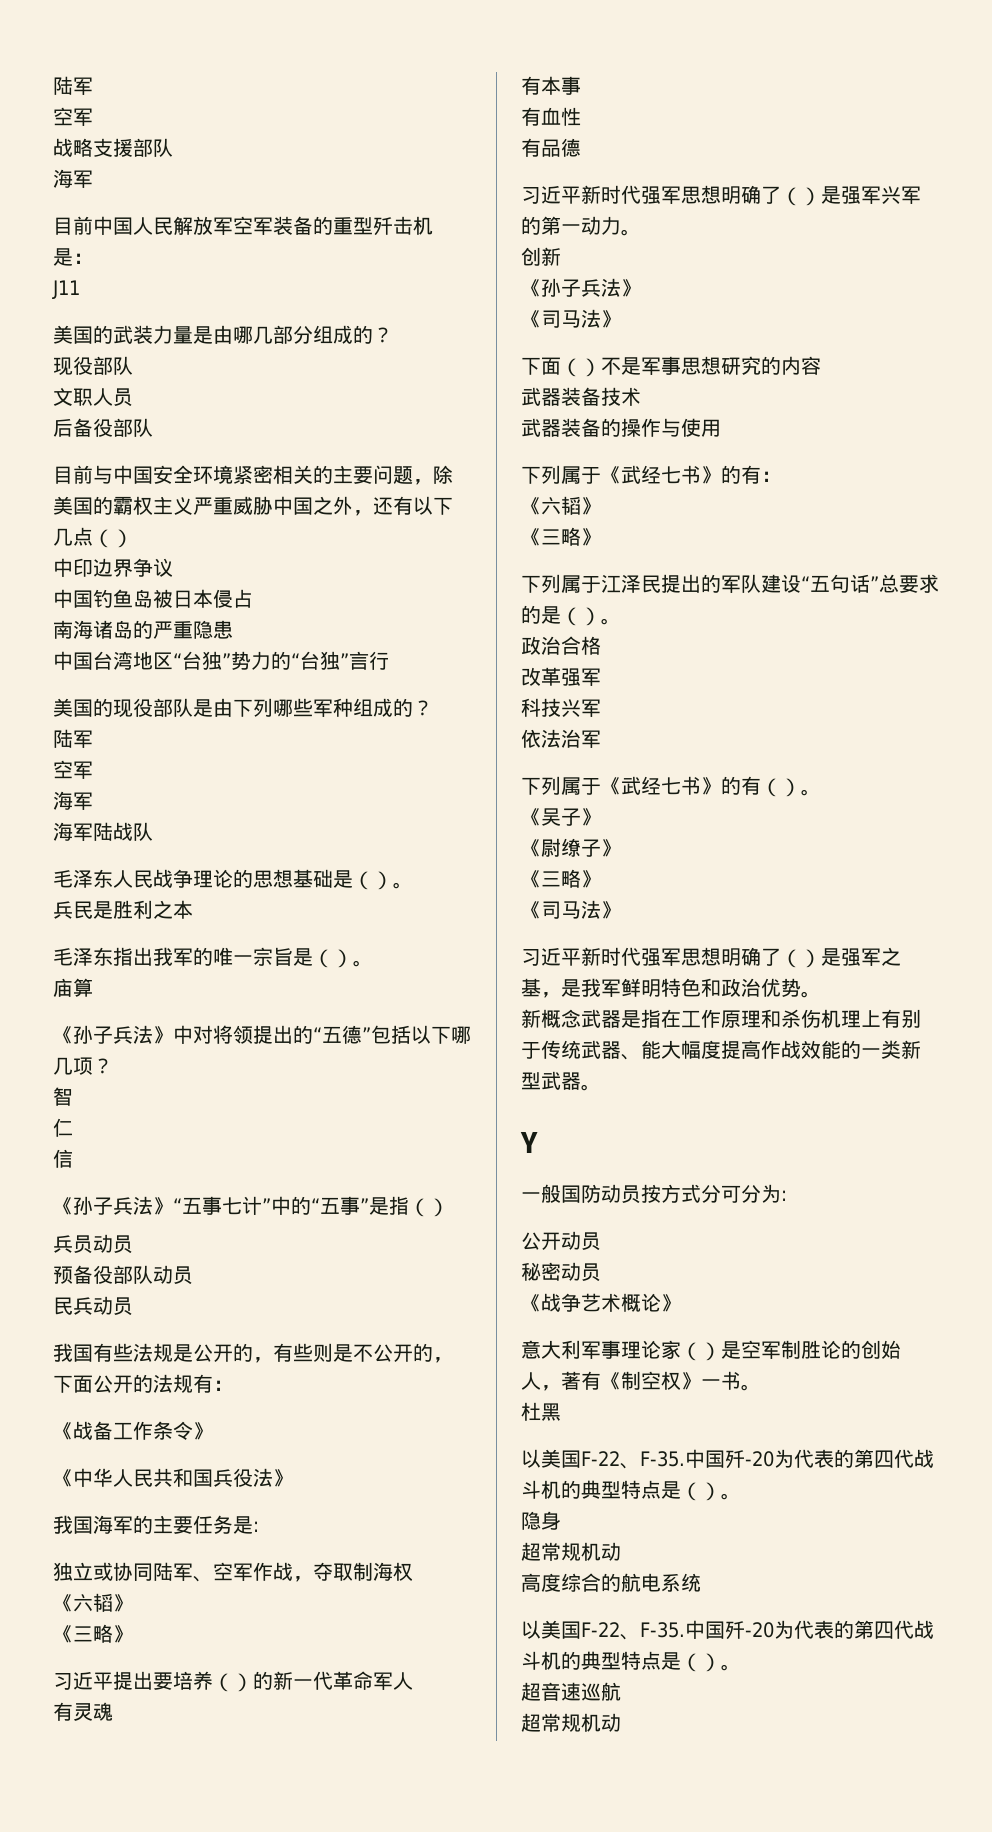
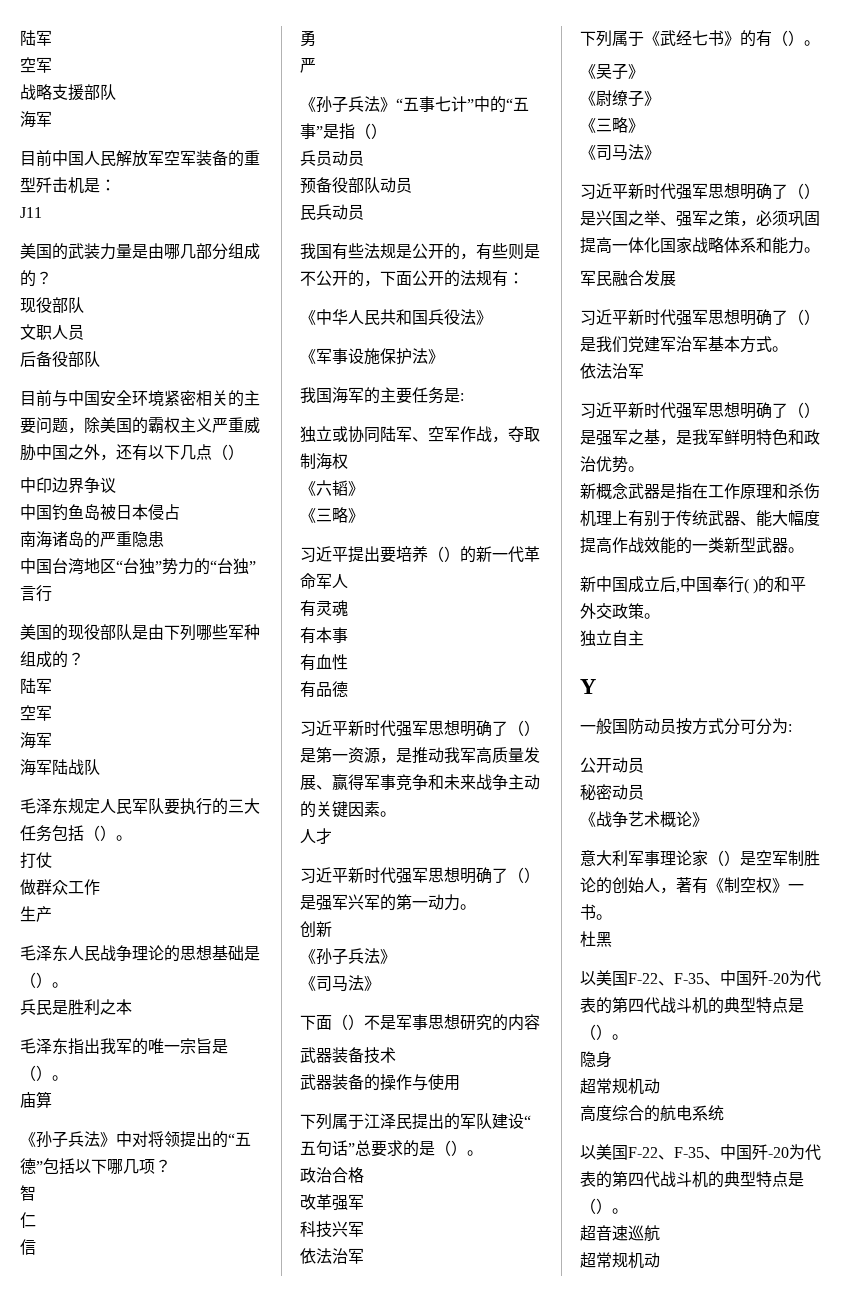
+ 毛泽东规定人民军队要执行的三大任务包括（）。
+ 打仗
+ 做群众工作
+ 生产
+ 勇
+ 严
- 《战备工作条令》
+ 《军事设施保护法》
+ 习近平新时代强军思想明确了（）是第一资源，是推动我军高质量发展、赢得军事竞争和未来战争主动的关键因素。
+ 人才
- 下列属于《武经七书》的有：
- 《六韬》
- 《三略》
+ 习近平新时代强军思想明确了（）是兴国之举、强军之策，必须巩固提高一体化国家战略体系和能力。
+ 军民融合发展
+ 习近平新时代强军思想明确了（）是我们党建军治军基本方式。
+ 依法治军
+ 新中国成立后,中国奉行( )的和平外交政策。
+ 独立自主
  杜黑
- 以美国F-22、F-35.中国歼-20为代表的第四代战斗机的典型特点是（）。
+ 以美国F-22、F-35、中国歼-20为代表的第四代战斗机的典型特点是（）。
  高度综合的航电系统
- 以美国F-22、F-35.中国歼-20为代表的第四代战斗机的典型特点是（）。
+ 以美国F-22、F-35、中国歼-20为代表的第四代战斗机的典型特点是（）。

